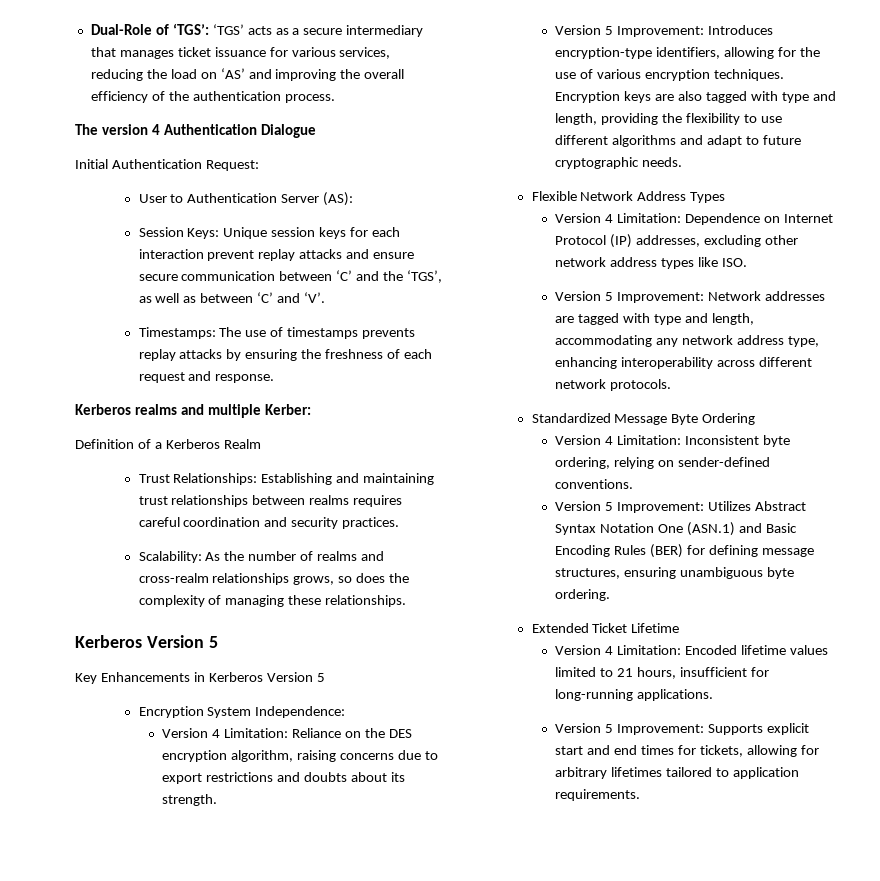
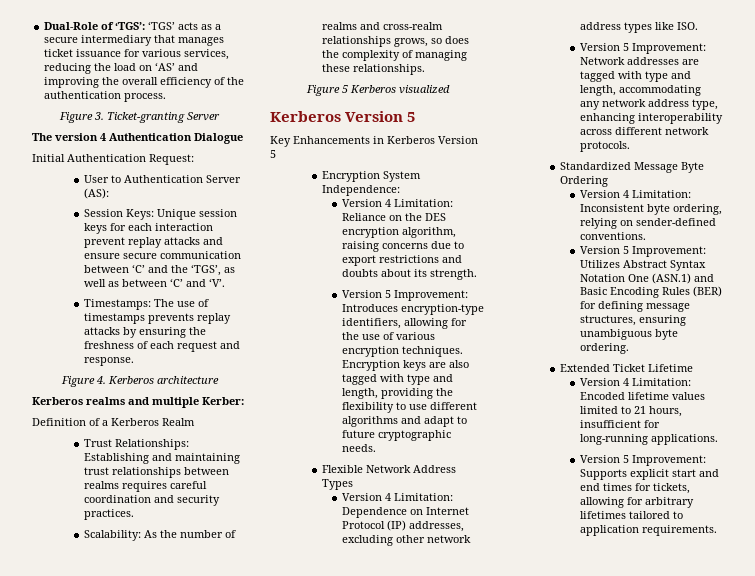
+ Figure 3. Ticket-granting Server
+ Figure 4. Kerberos architecture
+ Figure 5 Kerberos visualized

